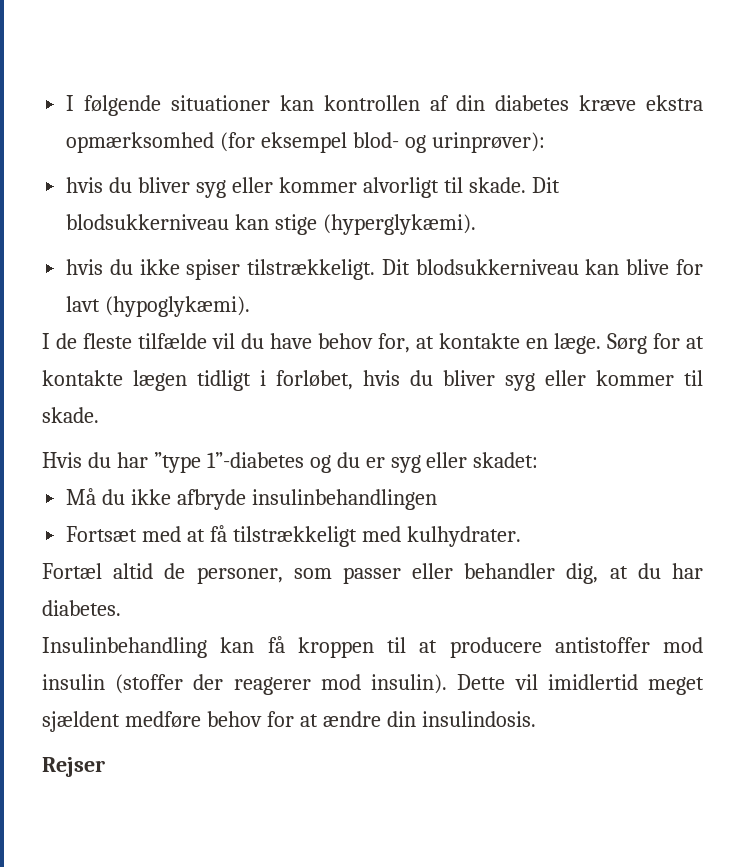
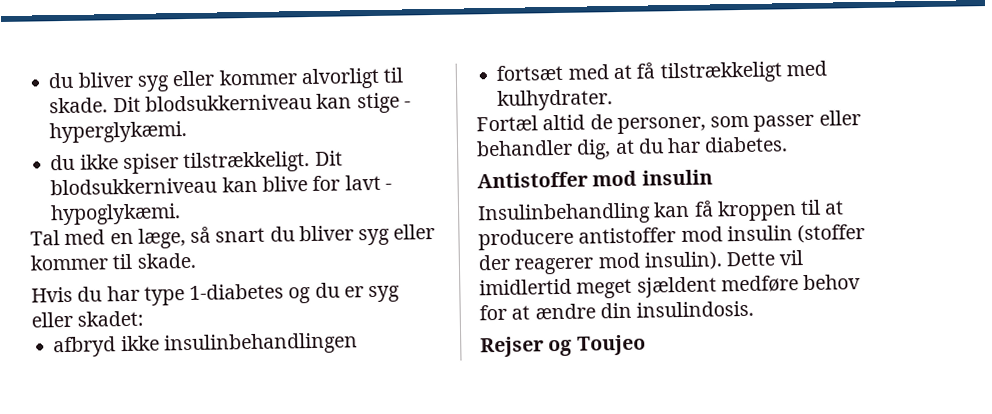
- I følgende situationer kan kontrollen af din diabetes kræve ekstra opmærksomhed (for eksempel blod- og urinprøver):
- hvis du bliver syg eller kommer alvorligt til skade.
+ du bliver syg eller kommer alvorligt til skade.
- Dit blodsukkerniveau kan stige (hyperglykæmi).
- hvis du ikke spiser tilstrækkeligt.
+ Dit blodsukkerniveau kan stige - hyperglykæmi.
+ du ikke spiser tilstrækkeligt.
- Dit blodsukkerniveau kan blive for lavt (hypoglykæmi).
- I de fleste tilfælde vil du have behov for, at kontakte en læge. Sørg for at kontakte lægen tidligt i forløbet, hvis du bliver syg eller kommer til skade.
+ Dit blodsukkerniveau kan blive for lavt - hypoglykæmi.
+ Tal med en læge, så snart du bliver syg eller kommer til skade.
- Hvis du har ”type 1”-diabetes og du er syg eller skadet:
+ Hvis du har type 1-diabetes og du er syg eller skadet:
- Må du ikke afbryde insulinbehandlingen
+ afbryd ikke insulinbehandlingen
- Fortsæt med at få tilstrækkeligt med kulhydrater.
+ fortsæt med at få tilstrækkeligt med kulhydrater.
+ Antistoffer mod insulin
- Rejser
+ Rejser og Toujeo

